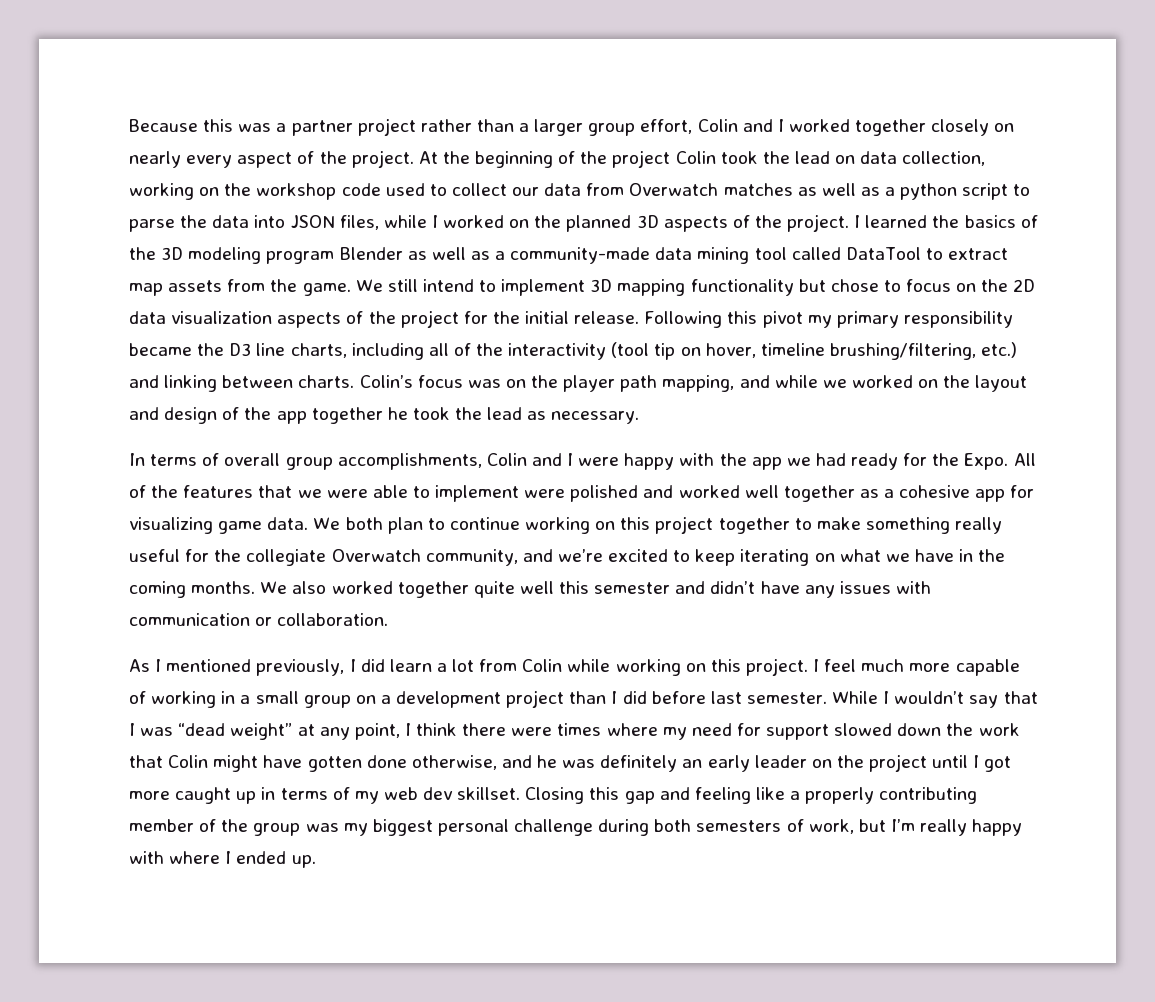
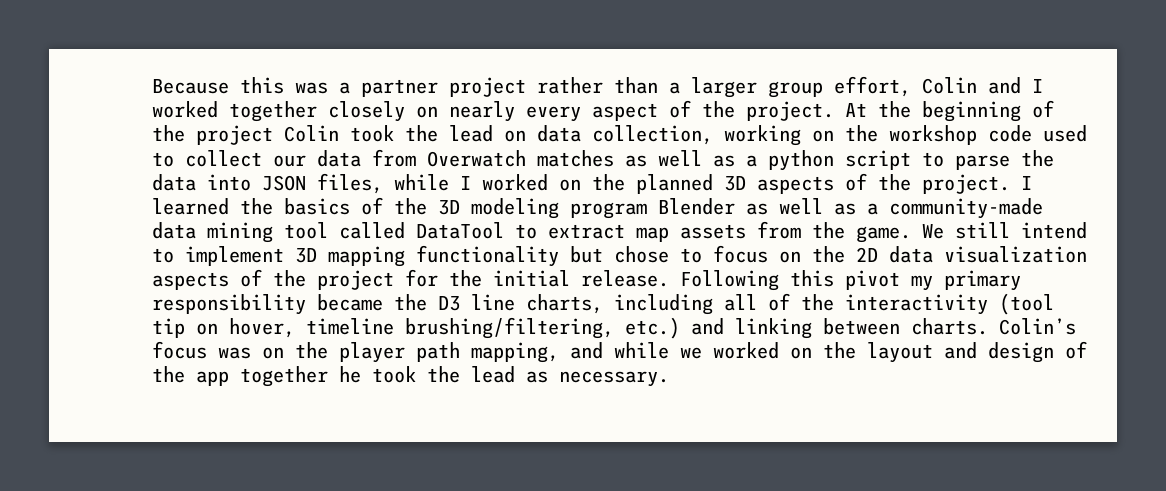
- In terms of overall group accomplishments, Colin and I were happy with the app we had ready for the Expo. All of the features that we were able to implement were polished and worked well together as a cohesive app for visualizing game data. We both plan to continue working on this project together to make something really useful for the collegiate Overwatch community, and we’re excited to keep iterating on what we have in the coming months. We also worked together quite well this semester and didn’t have any issues with communication or collaboration.
- As I mentioned previously, I did learn a lot from Colin while working on this project. I feel much more capable of working in a small group on a development project than I did before last semester. While I wouldn’t say that I was “dead weight” at any point, I think there were times where my need for support slowed down the work that Colin might have gotten done otherwise, and he was definitely an early leader on the project until I got more caught up in terms of my web dev skillset. Closing this gap and feeling like a properly contributing member of the group was my biggest personal challenge during both semesters of work, but I’m really happy with where I ended up.

